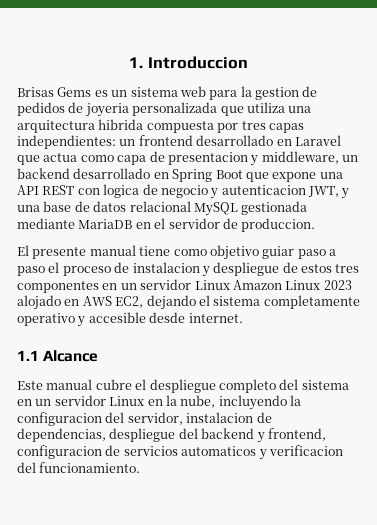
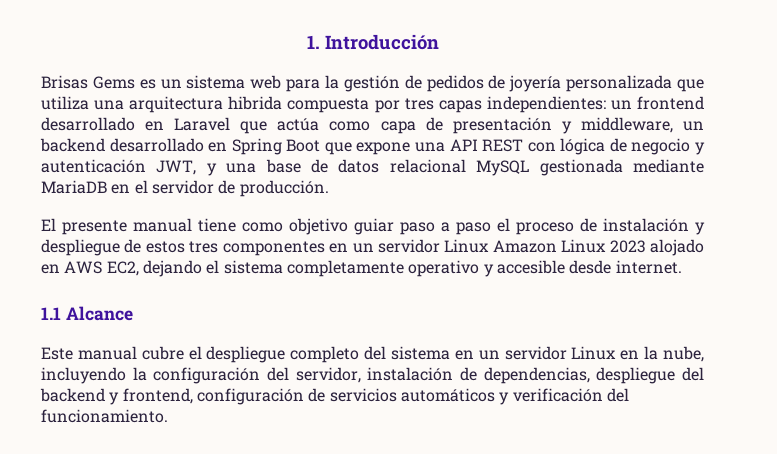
- 1. Introduccion
+ 1. Introducción
- Brisas Gems es un sistema web para la gestion de pedidos de joyeria personalizada que utiliza una arquitectura hibrida compuesta por tres capas independientes:
+ Brisas Gems es un sistema web para la gestión de pedidos de joyería personalizada que utiliza una arquitectura hibrida compuesta por tres capas independientes:
- un frontend desarrollado en Laravel que actua como capa de presentacion y middleware, un backend desarrollado en Spring Boot que expone una API REST con logica de negocio y autenticacion JWT, y una base de datos relacional MySQL gestionada mediante MariaDB en el servidor de produccion.
+ un frontend desarrollado en Laravel que actúa como capa de presentación y middleware, un backend desarrollado en Spring Boot que expone una API REST con lógica de negocio y autenticación JWT, y una base de datos relacional MySQL gestionada mediante MariaDB en el servidor de producción.
- El presente manual tiene como objetivo guiar paso a paso el proceso de instalacion y despliegue de estos tres componentes en un servidor Linux Amazon Linux 2023 alojado en AWS EC2, dejando el sistema completamente operativo y accesible desde internet.
+ El presente manual tiene como objetivo guiar paso a paso el proceso de instalación y despliegue de estos tres componentes en un servidor Linux Amazon Linux 2023 alojado en AWS EC2, dejando el sistema completamente operativo y accesible desde internet.
- Este manual cubre el despliegue completo del sistema en un servidor Linux en la nube, incluyendo la configuracion del servidor, instalacion de dependencias, despliegue del backend y frontend, configuracion de servicios automaticos y verificacion del funcionamiento.
+ Este manual cubre el despliegue completo del sistema en un servidor Linux en la nube, incluyendo la configuración del servidor, instalación de dependencias, despliegue del backend y frontend, configuración de servicios automáticos y verificación del funcionamiento.

